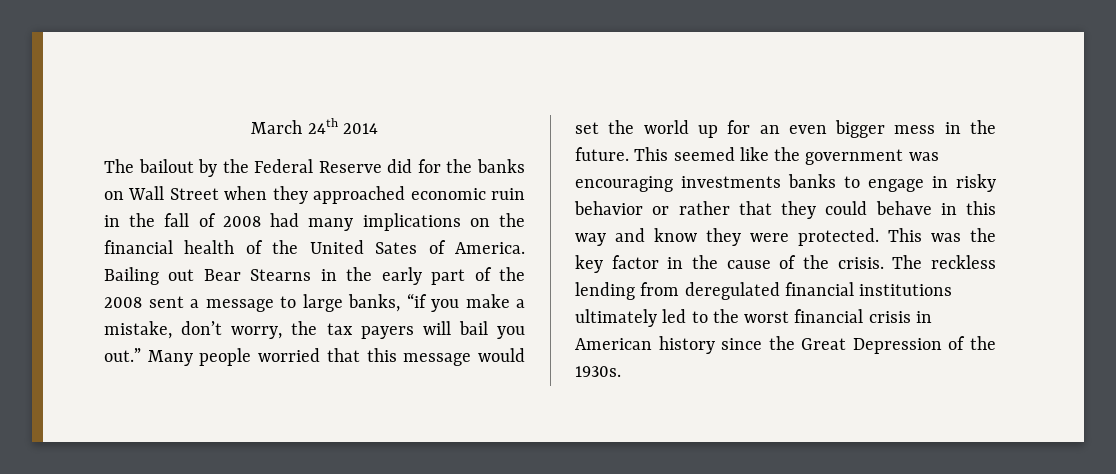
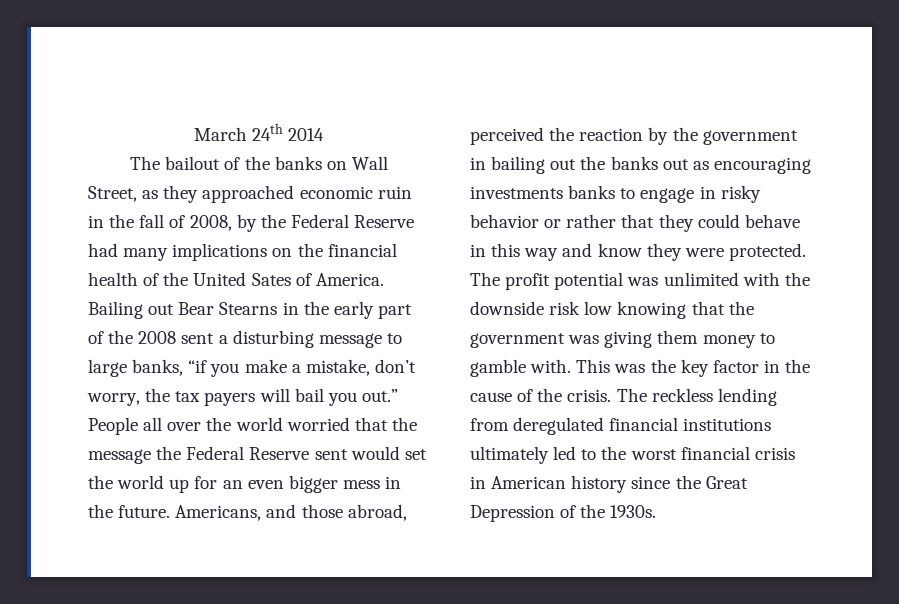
- The bailout by the Federal Reserve did for the banks on Wall Street when they approached economic ruin in the fall of 2008 had many implications on the financial health of the United Sates of America.
+ The bailout of the banks on Wall Street, as they approached economic ruin in the fall of 2008, by the Federal Reserve had many implications on the financial health of the United Sates of America.
- Bailing out Bear Stearns in the early part of the 2008 sent a message to large banks, “if you make a mistake, don’t worry, the tax payers will bail you out.”
+ Bailing out Bear Stearns in the early part of the 2008 sent a disturbing message to large banks, “if you make a mistake, don’t worry, the tax payers will bail you out.”
- Many people worried that this message would set the world up for an even bigger mess in the future.
+ People all over the world worried that the message the Federal Reserve sent would set the world up for an even bigger mess in the future.
- This seemed like the government was encouraging investments banks to engage in risky behavior or rather that they could behave in this way and know they were protected.
+ Americans, and those abroad, perceived the reaction by the government in bailing out the banks out as encouraging investments banks to engage in risky behavior or rather that they could behave in this way and know they were protected.
+ The profit potential was unlimited with the downside risk low knowing that the government was giving them money to gamble with.

